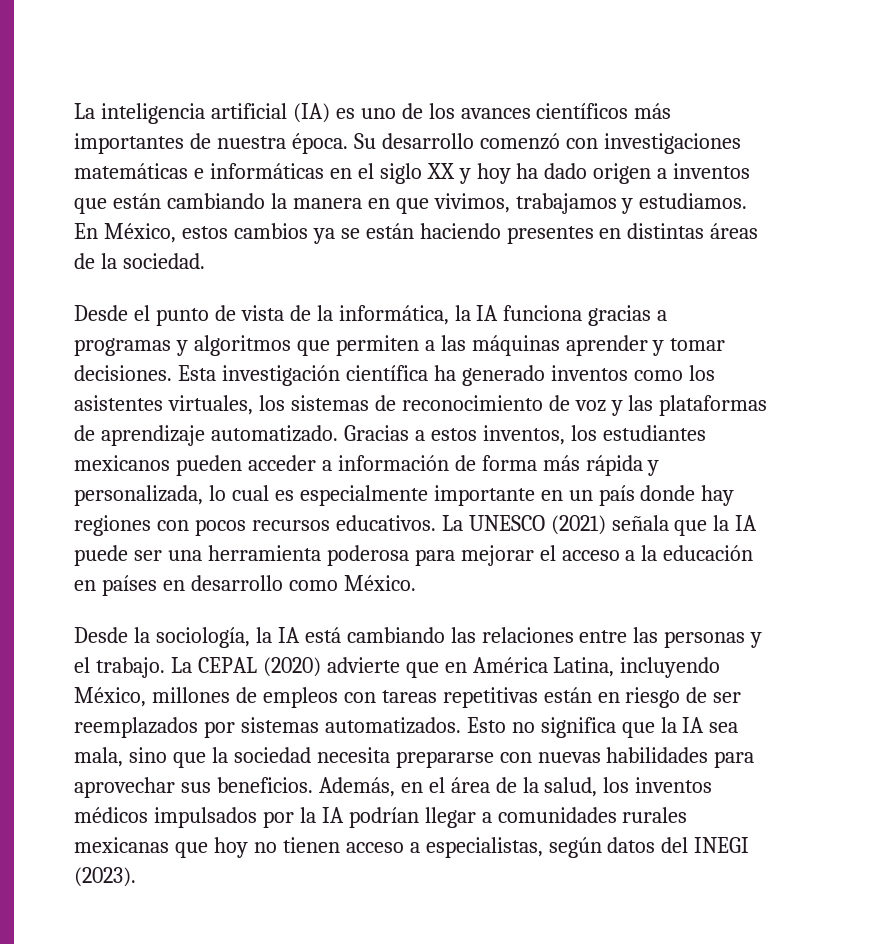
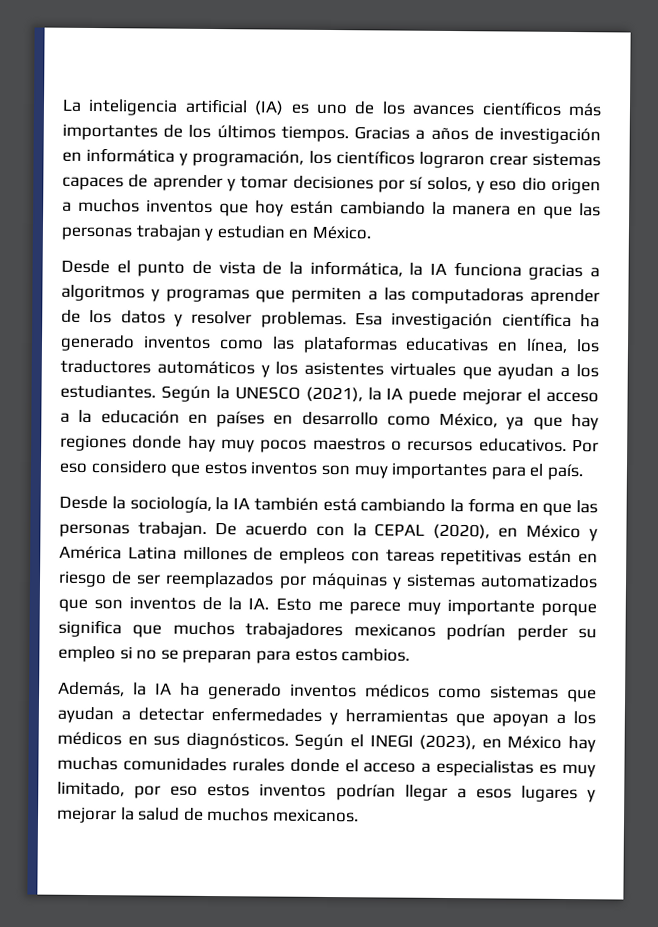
- La inteligencia artificial (IA) es uno de los avances científicos más importantes de nuestra época. Su desarrollo comenzó con investigaciones matemáticas e informáticas en el siglo XX y hoy ha dado origen a inventos que están cambiando la manera en que vivimos, trabajamos y estudiamos. En México, estos cambios ya se están haciendo presentes en distintas áreas de la sociedad.
+ La inteligencia artificial (IA) es uno de los avances científicos más importantes de los últimos tiempos. Gracias a años de investigación en informática y programación, los científicos lograron crear sistemas capaces de aprender y tomar decisiones por sí solos, y eso dio origen a muchos inventos que hoy están cambiando la manera en que las personas trabajan y estudian en México.
- Desde el punto de vista de la informática, la IA funciona gracias a programas y algoritmos que permiten a las máquinas aprender y tomar decisiones. Esta investigación científica ha generado inventos como los asistentes virtuales, los sistemas de reconocimiento de voz y las plataformas de aprendizaje automatizado. Gracias a estos inventos, los estudiantes mexicanos pueden acceder a información de forma más rápida y personalizada, lo cual es especialmente importante en un país donde hay regiones con pocos recursos educativos. La UNESCO (2021) señala que la IA puede ser una herramienta poderosa para mejorar el acceso a la educación en países en desarrollo como México.
+ Desde el punto de vista de la informática, la IA funciona gracias a algoritmos y programas que permiten a las computadoras aprender de los datos y resolver problemas. Esa investigación científica ha generado inventos como las plataformas educativas en línea, los traductores automáticos y los asistentes virtuales que ayudan a los estudiantes. Según la UNESCO (2021), la IA puede mejorar el acceso a la educación en países en desarrollo como México, ya que hay regiones donde hay muy pocos maestros o recursos educativos. Por eso considero que estos inventos son muy importantes para el país.
- Desde la sociología, la IA está cambiando las relaciones entre las personas y el trabajo. La CEPAL (2020) advierte que en América Latina, incluyendo México, millones de empleos con tareas repetitivas están en riesgo de ser reemplazados por sistemas automatizados. Esto no significa que la IA sea mala, sino que la sociedad necesita prepararse con nuevas habilidades para aprovechar sus beneficios. Además, en el área de la salud, los inventos médicos impulsados por la IA podrían llegar a comunidades rurales mexicanas que hoy no tienen acceso a especialistas, según datos del INEGI (2023).
+ Desde la sociología, la IA también está cambiando la forma en que las personas trabajan. De acuerdo con la CEPAL (2020), en México y América Latina millones de empleos con tareas repetitivas están en riesgo de ser reemplazados por máquinas y sistemas automatizados que son inventos de la IA. Esto me parece muy importante porque significa que muchos trabajadores mexicanos podrían perder su empleo si no se preparan para estos cambios.
+ Además, la IA ha generado inventos médicos como sistemas que ayudan a detectar enfermedades y herramientas que apoyan a los médicos en sus diagnósticos. Según el INEGI (2023), en México hay muchas comunidades rurales donde el acceso a especialistas es muy limitado, por eso estos inventos podrían llegar a esos lugares y mejorar la salud de muchos mexicanos.

